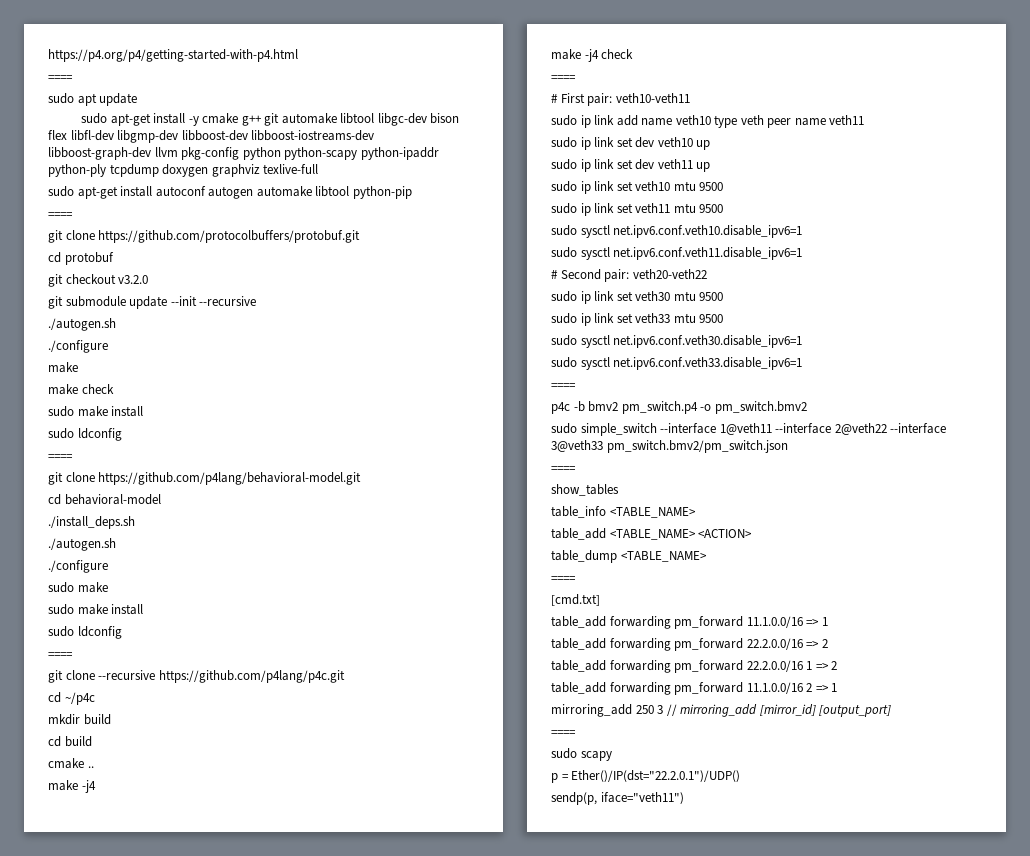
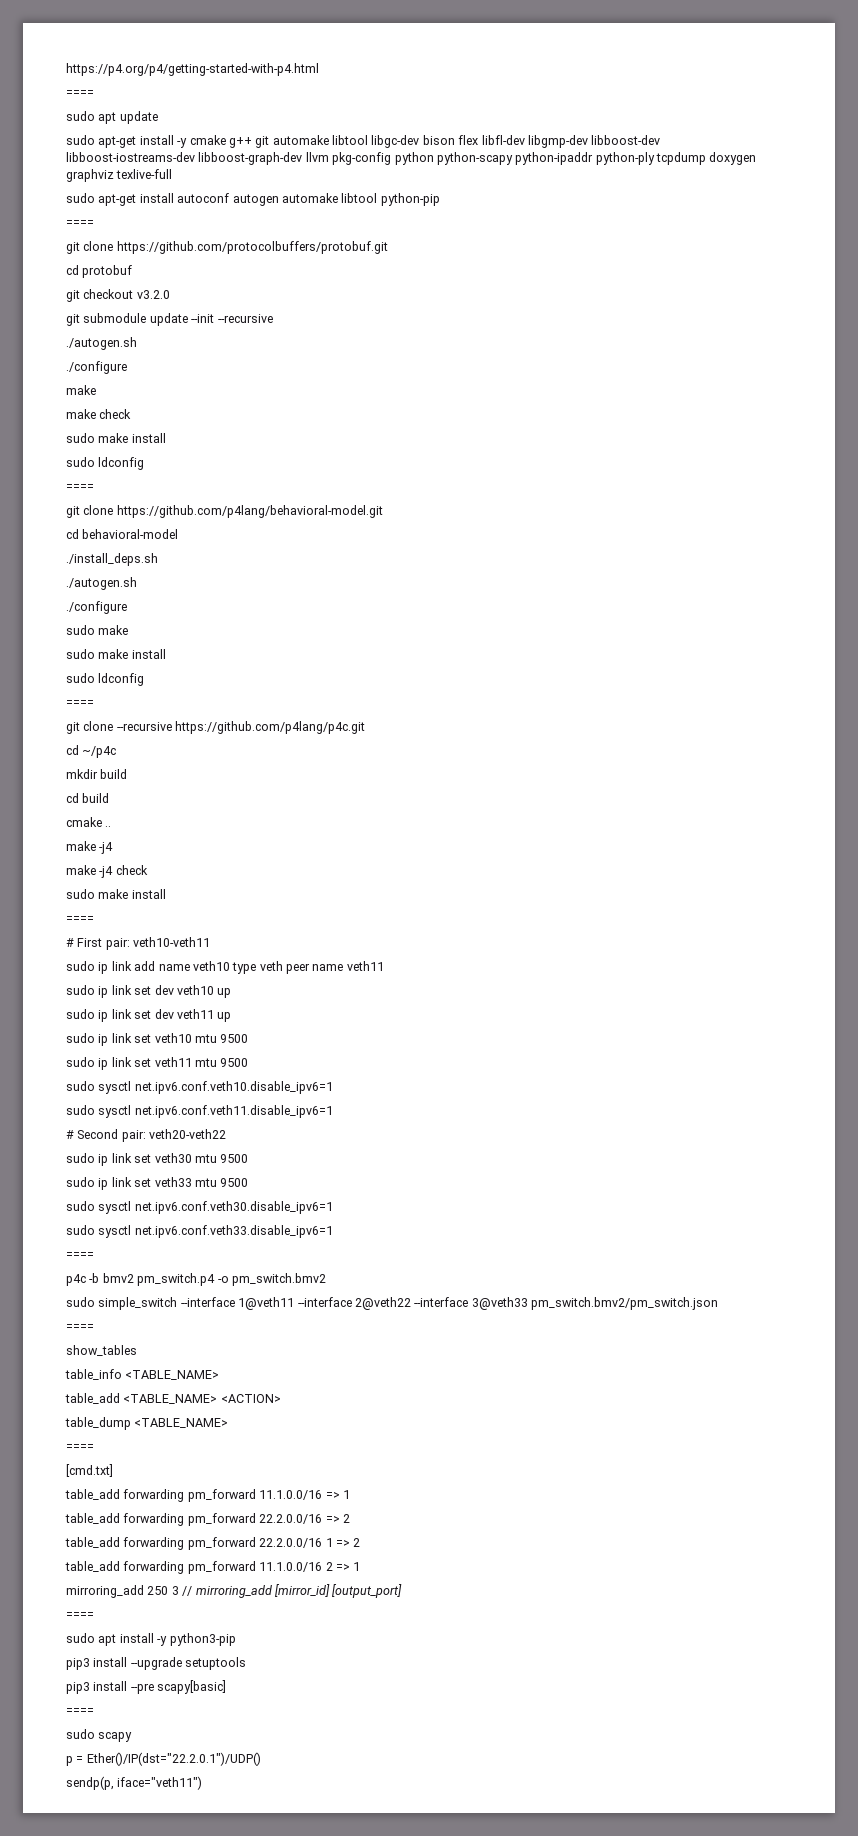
  make -j4 check
+ sudo make install
+ sudo apt install -y python3-pip
+ pip3 install --upgrade setuptools
+ pip3 install --pre scapy[basic]
+ ====

